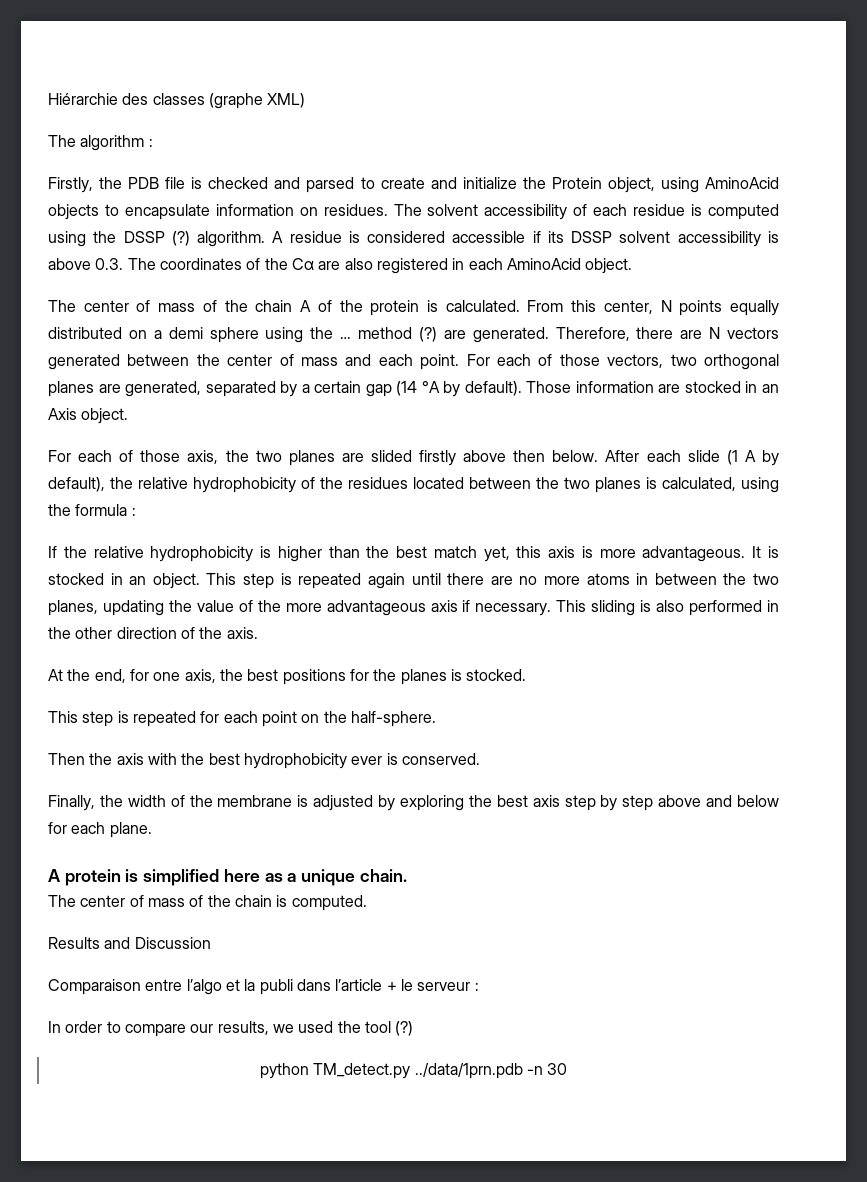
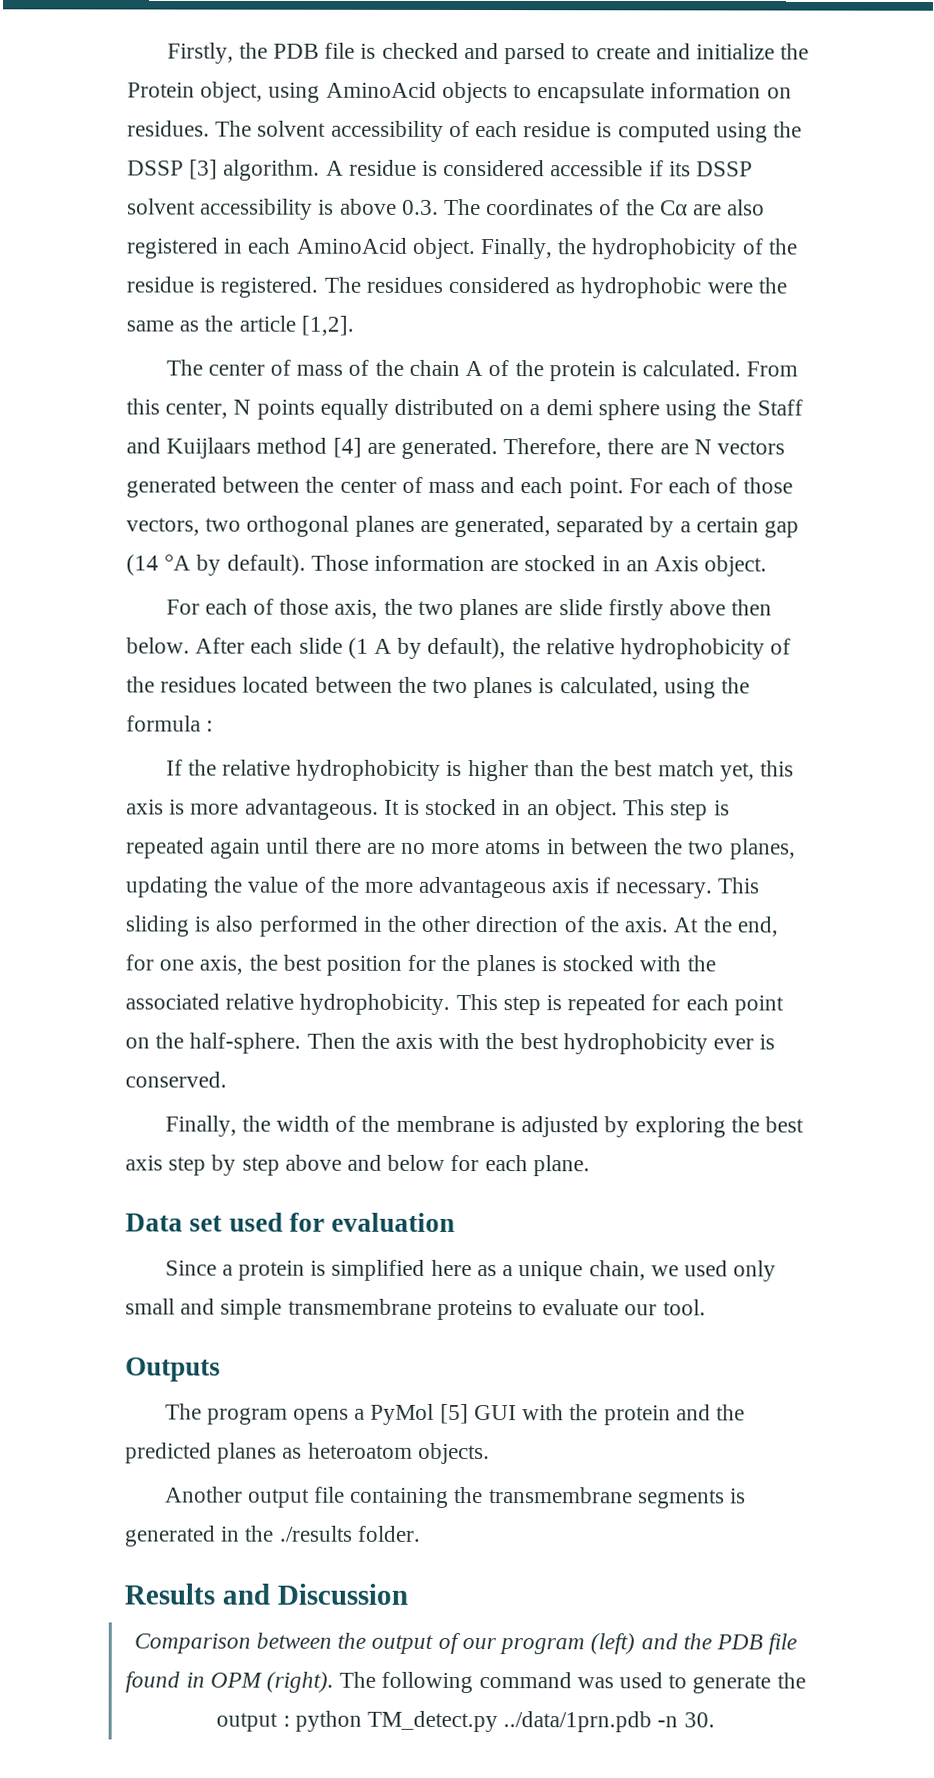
- Hiérarchie des classes (graphe XML)
- The algorithm :
- The solvent accessibility of each residue is computed using the DSSP (?) algorithm.
+ The solvent accessibility of each residue is computed using the DSSP [3] algorithm.
+ Finally, the hydrophobicity of the residue is registered. The residues considered as hydrophobic were the same as the article [1,2].
- From this center, N points equally distributed on a demi sphere using the … method (?) are generated.
+ From this center, N points equally distributed on a demi sphere using the Staff and Kuijlaars method [4] are generated.
- For each of those axis, the two planes are slided firstly above then below.
+ For each of those axis, the two planes are slide firstly above then below.
- This sliding is also performed in the other direction of the axis.
- At the end, for one axis, the best positions for the planes is stocked.
- This step is repeated for each point on the half-sphere.
- Then the axis with the best hydrophobicity ever is conserved.
+ This sliding is also performed in the other direction of the axis. At the end, for one axis, the best position for the planes is stocked with the associated relative hydrophobicity. This step is repeated for each point on the half-sphere. Then the axis with the best hydrophobicity ever is conserved.
- A protein is simplified here as a unique chain.
- The center of mass of the chain is computed.
+ Data set used for evaluation
+ Since a protein is simplified here as a unique chain, we used only small and simple transmembrane proteins to evaluate our tool.
+ Outputs
+ The program opens a PyMol [5] GUI with the protein and the predicted planes as heteroatom objects.
+ Another output file containing the transmembrane segments is generated in the ./results folder.
  Results and Discussion
- Comparaison entre l’algo et la publi dans l’article + le serveur :
- In order to compare our results, we used the tool (?)
- python TM_detect.py ../data/1prn.pdb -n 30
+ Comparison between the output of our program (left) and the PDB file found in OPM (right). The following command was used to generate the output : python TM_detect.py ../data/1prn.pdb -n 30.

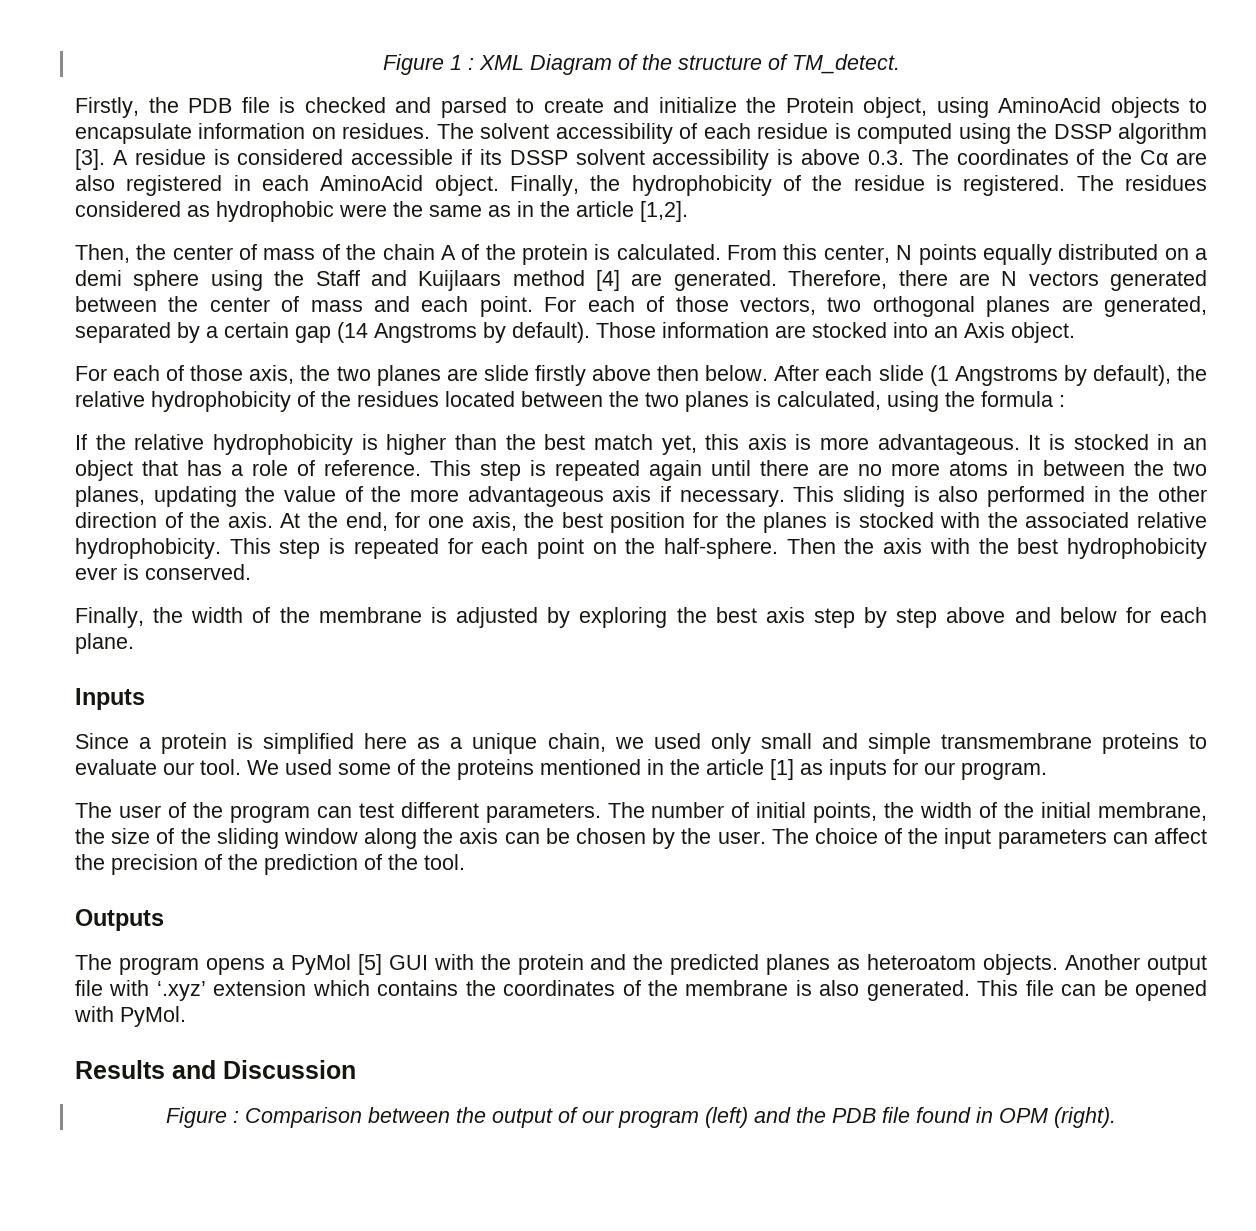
+ Figure 1 : XML Diagram of the structure of TM_detect.
- The solvent accessibility of each residue is computed using the DSSP [3] algorithm.
+ The solvent accessibility of each residue is computed using the DSSP algorithm [3].
- The residues considered as hydrophobic were the same as the article [1,2].
+ The residues considered as hydrophobic were the same as in the article [1,2].
- The center of mass of the chain A of the protein is calculated.
+ Then, the center of mass of the chain A of the protein is calculated.
- For each of those vectors, two orthogonal planes are generated, separated by a certain gap (14 °A by default).
+ For each of those vectors, two orthogonal planes are generated, separated by a certain gap (14 Angstroms by default).
- Those information are stocked in an Axis object.
+ Those information are stocked into an Axis object.
- After each slide (1 A by default), the relative hydrophobicity of the residues located between the two planes is calculated, using the formula :
+ After each slide (1 Angstroms by default), the relative hydrophobicity of the residues located between the two planes is calculated, using the formula :
- It is stocked in an object.
+ It is stocked in an object that has a role of reference.
- Data set used for evaluation
+ Inputs
+ We used some of the proteins mentioned in the article [1] as inputs for our program.
+ The user of the program can test different parameters. The number of initial points, the width of the initial membrane, the size of the sliding window along the axis can be chosen by the user. The choice of the input parameters can affect the precision of the prediction of the tool.
- The program opens a PyMol [5] GUI with the protein and the predicted planes as heteroatom objects.
- Another output file containing the transmembrane segments is generated in the ./results folder.
+ The program opens a PyMol [5] GUI with the protein and the predicted planes as heteroatom objects. Another output file with ‘.xyz’ extension which contains the coordinates of the membrane is also generated. This file can be opened with PyMol.
- Comparison between the output of our program (left) and the PDB file found in OPM (right). The following command was used to generate the output : python TM_detect.py ../data/1prn.pdb -n 30.
+ Figure : Comparison between the output of our program (left) and the PDB file found in OPM (right).

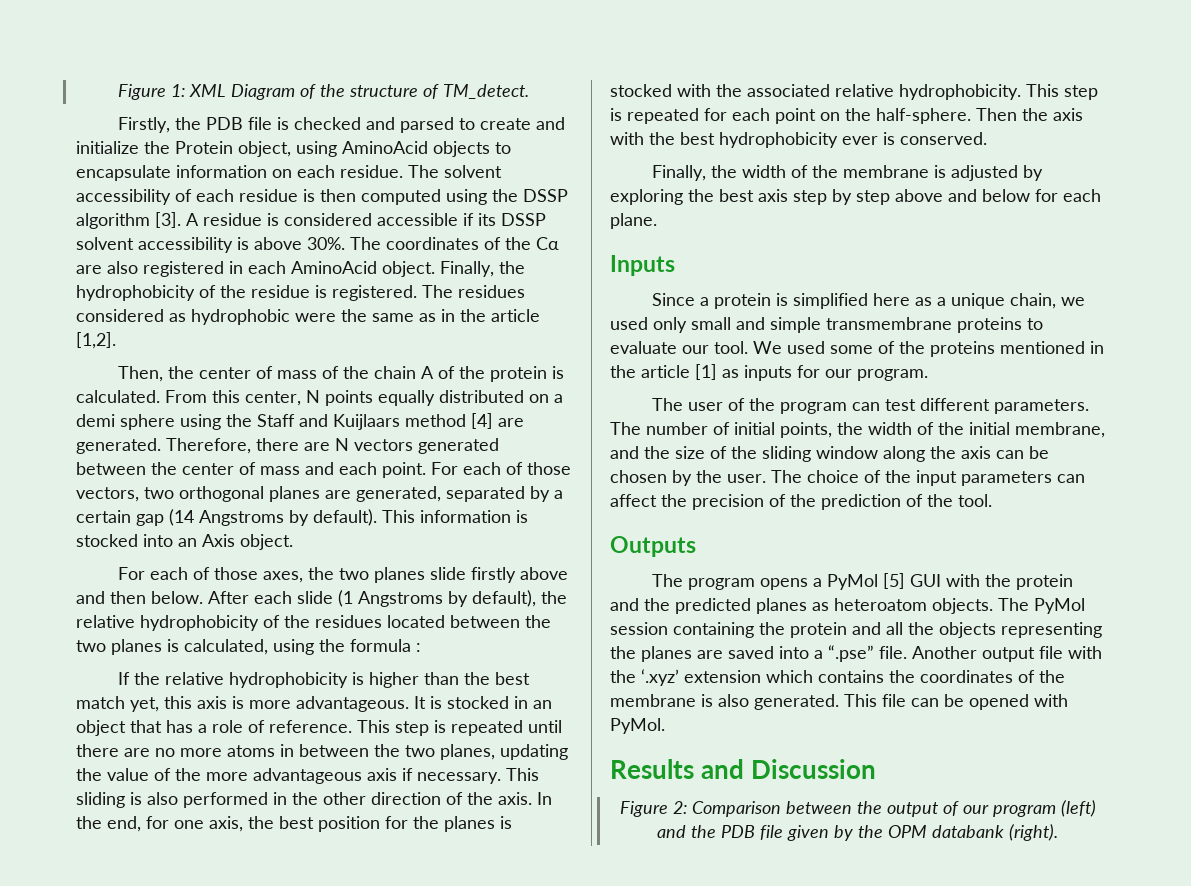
- Figure 1 : XML Diagram of the structure of TM_detect.
+ Figure 1: XML Diagram of the structure of TM_detect.
- Firstly, the PDB file is checked and parsed to create and initialize the Protein object, using AminoAcid objects to encapsulate information on residues.
+ Firstly, the PDB file is checked and parsed to create and initialize the Protein object, using AminoAcid objects to encapsulate information on each residue.
- The solvent accessibility of each residue is computed using the DSSP algorithm [3].
+ The solvent accessibility of each residue is then computed using the DSSP algorithm [3].
- A residue is considered accessible if its DSSP solvent accessibility is above 0.3. The coordinates of the Cα are also registered in each AminoAcid object.
+ A residue is considered accessible if its DSSP solvent accessibility is above 30%. The coordinates of the Cα are also registered in each AminoAcid object.
- Those information are stocked into an Axis object.
+ This information is stocked into an Axis object.
- For each of those axis, the two planes are slide firstly above then below.
+ For each of those axes, the two planes slide firstly above and then below.
- This step is repeated again until there are no more atoms in between the two planes, updating the value of the more advantageous axis if necessary.
+ This step is repeated until there are no more atoms in between the two planes, updating the value of the more advantageous axis if necessary.
- At the end, for one axis, the best position for the planes is stocked with the associated relative hydrophobicity.
+ In the end, for one axis, the best position for the planes is stocked with the associated relative hydrophobicity.
- The number of initial points, the width of the initial membrane, the size of the sliding window along the axis can be chosen by the user.
+ The number of initial points, the width of the initial membrane, and the size of the sliding window along the axis can be chosen by the user.
+ The PyMol session containing the protein and all the objects representing the planes are saved into a “.pse” file.
- Another output file with ‘.xyz’ extension which contains the coordinates of the membrane is also generated.
+ Another output file with the ‘.xyz’ extension which contains the coordinates of the membrane is also generated.
- Figure : Comparison between the output of our program (left) and the PDB file found in OPM (right).
+ Figure 2: Comparison between the output of our program (left) and the PDB file given by the OPM databank (right).

